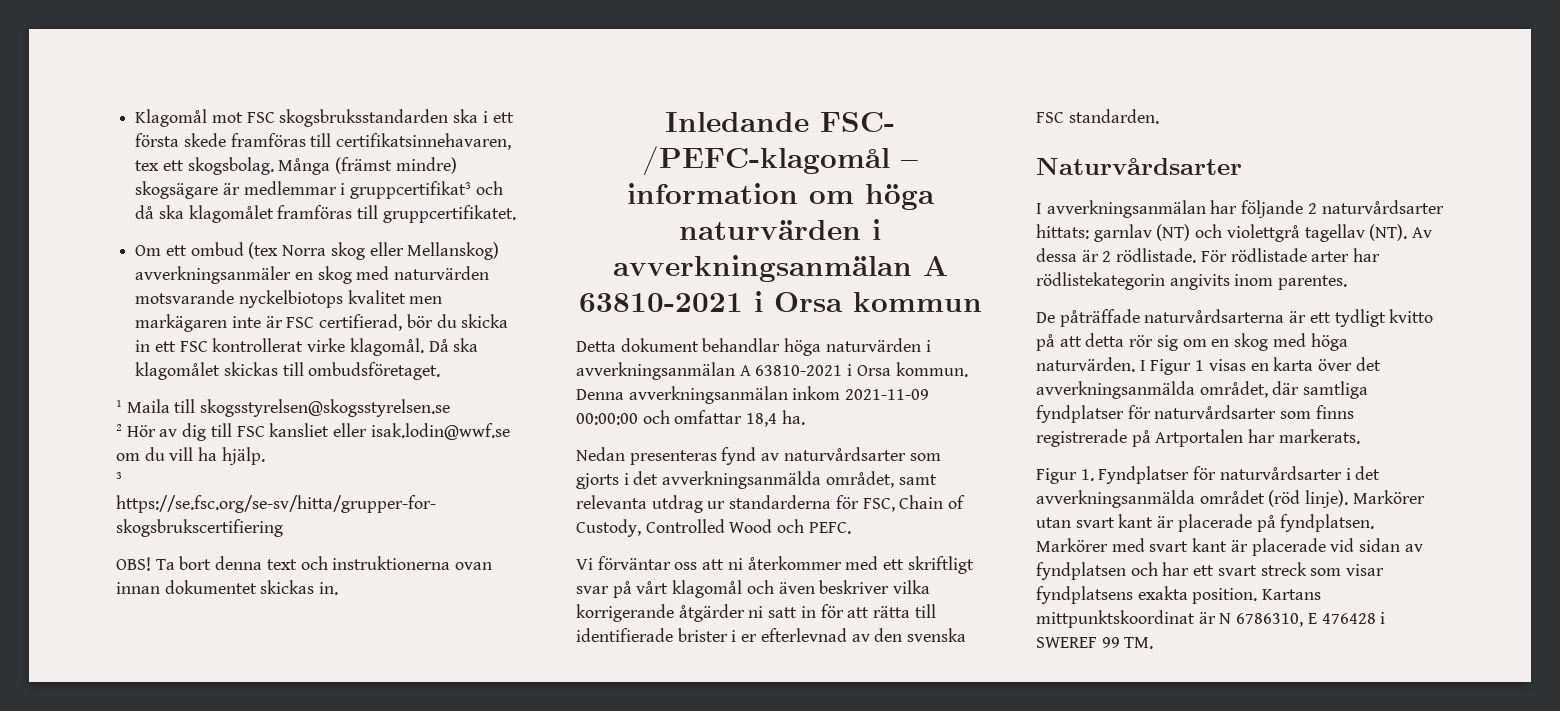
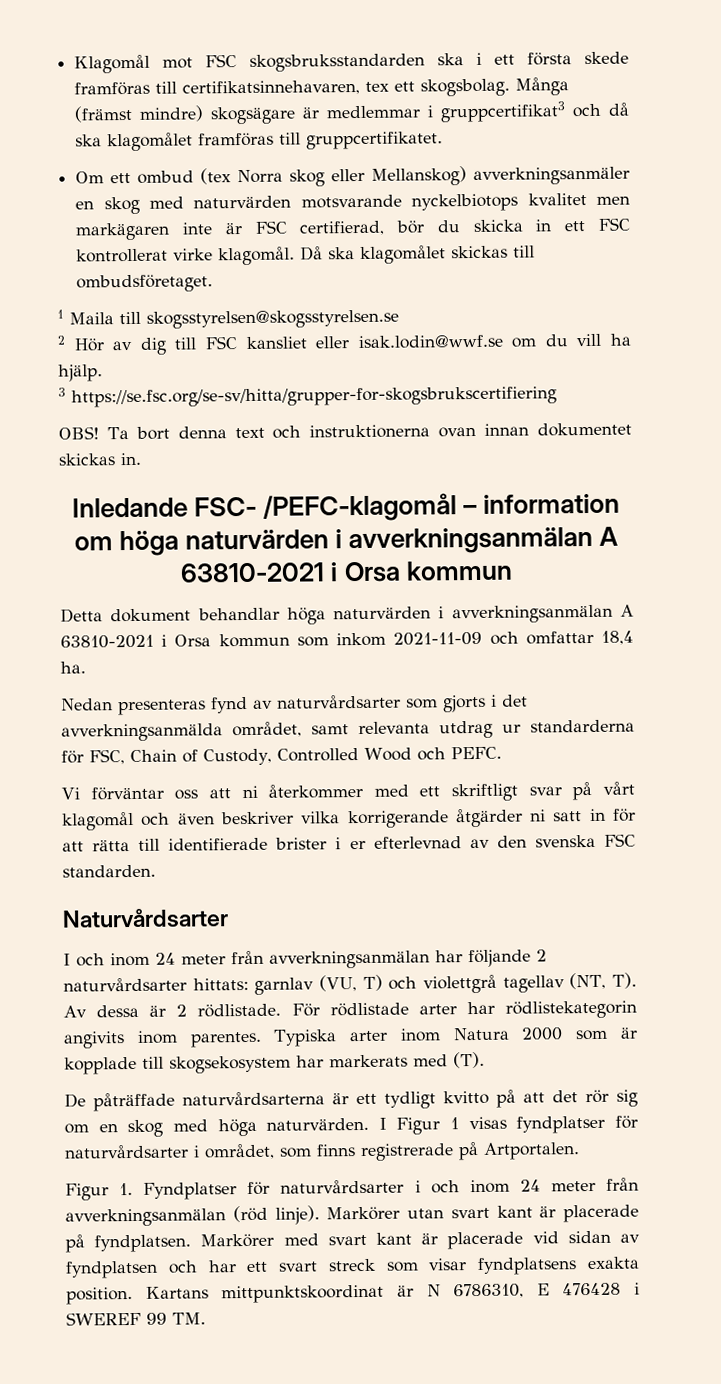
- Detta dokument behandlar höga naturvärden i avverkningsanmälan A 63810-2021 i Orsa kommun. Denna avverkningsanmälan inkom 2021-11-09 00:00:00 och omfattar 18,4 ha.
+ Detta dokument behandlar höga naturvärden i avverkningsanmälan A 63810-2021 i Orsa kommun som inkom 2021-11-09 och omfattar 18,4 ha.
- I avverkningsanmälan har följande 2 naturvårdsarter hittats: garnlav (NT) och violettgrå tagellav (NT). Av dessa är 2 rödlistade.
+ I och inom 24 meter från avverkningsanmälan har följande 2 naturvårdsarter hittats: garnlav (VU, T) och violettgrå tagellav (NT, T). Av dessa är 2 rödlistade.
+ Typiska arter inom Natura 2000 som är kopplade till skogsekosystem har markerats med (T).
- De påträffade naturvårdsarterna är ett tydligt kvitto på att detta rör sig om en skog med höga naturvärden.
+ De påträffade naturvårdsarterna är ett tydligt kvitto på att det rör sig om en skog med höga naturvärden.
- I Figur 1 visas en karta över det avverkningsanmälda området, där samtliga fyndplatser för naturvårdsarter som finns registrerade på Artportalen har markerats.
+ I Figur 1 visas fyndplatser för naturvårdsarter i området, som finns registrerade på Artportalen.
- Figur 1. Fyndplatser för naturvårdsarter i det avverkningsanmälda området (röd linje).
+ Figur 1. Fyndplatser för naturvårdsarter i och inom 24 meter från avverkningsanmälan (röd linje).

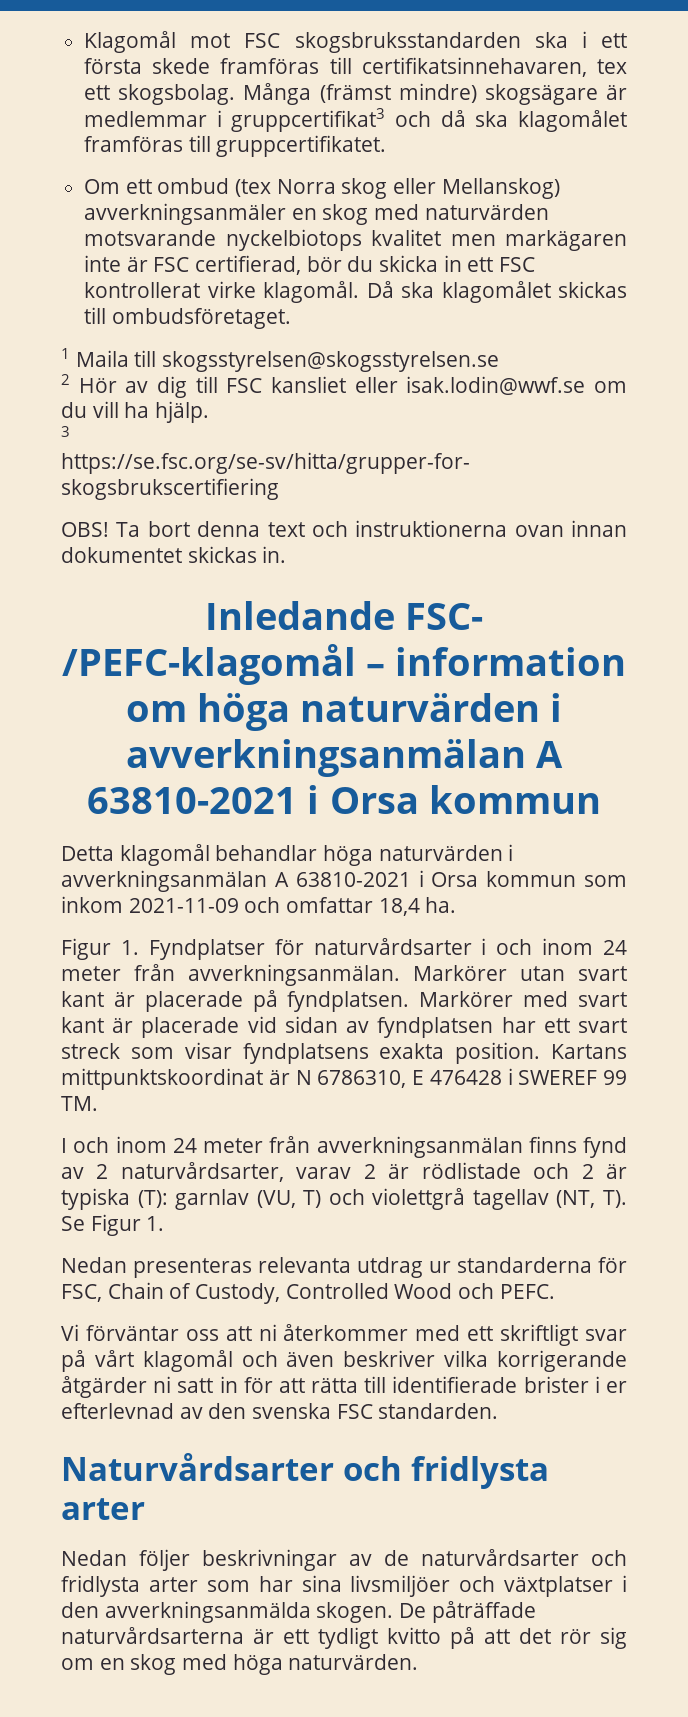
- Detta dokument behandlar höga naturvärden i avverkningsanmälan A 63810-2021 i Orsa kommun som inkom 2021-11-09 och omfattar 18,4 ha.
+ Detta klagomål behandlar höga naturvärden i avverkningsanmälan A 63810-2021 i Orsa kommun som inkom 2021-11-09 och omfattar 18,4 ha.
- Nedan presenteras fynd av naturvårdsarter som gjorts i det avverkningsanmälda området, samt relevanta utdrag ur standarderna för FSC, Chain of Custody, Controlled Wood och PEFC.
+ Figur 1. Fyndplatser för naturvårdsarter i och inom 24 meter från avverkningsanmälan. Markörer utan svart kant är placerade på fyndplatsen. Markörer med svart kant är placerade vid sidan av fyndplatsen har ett svart streck som visar fyndplatsens exakta position. Kartans mittpunktskoordinat är N 6786310, E 476428 i SWEREF 99 TM.
+ I och inom 24 meter från avverkningsanmälan finns fynd av 2 naturvårdsarter, varav 2 är rödlistade och 2 är typiska (T): garnlav (VU, T) och violettgrå tagellav (NT, T). Se Figur 1.
+ Nedan presenteras relevanta utdrag ur standarderna för FSC, Chain of Custody, Controlled Wood och PEFC.
- Naturvårdsarter
- I och inom 24 meter från avverkningsanmälan har följande 2 naturvårdsarter hittats: garnlav (VU, T) och violettgrå tagellav (NT, T). Av dessa är 2 rödlistade. För rödlistade arter har rödlistekategorin angivits inom parentes. Typiska arter inom Natura 2000 som är kopplade till skogsekosystem har markerats med (T).
- De påträffade naturvårdsarterna är ett tydligt kvitto på att det rör sig om en skog med höga naturvärden. I Figur 1 visas fyndplatser för naturvårdsarter i området, som finns registrerade på Artportalen.
- Figur 1. Fyndplatser för naturvårdsarter i och inom 24 meter från avverkningsanmälan (röd linje). Markörer utan svart kant är placerade på fyndplatsen. Markörer med svart kant är placerade vid sidan av fyndplatsen och har ett svart streck som visar fyndplatsens exakta position. Kartans mittpunktskoordinat är N 6786310, E 476428 i SWEREF 99 TM.
+ Naturvårdsarter och fridlysta arter
+ Nedan följer beskrivningar av de naturvårdsarter och fridlysta arter som har sina livsmiljöer och växtplatser i den avverkningsanmälda skogen. De påträffade naturvårdsarterna är ett tydligt kvitto på att det rör sig om en skog med höga naturvärden.

